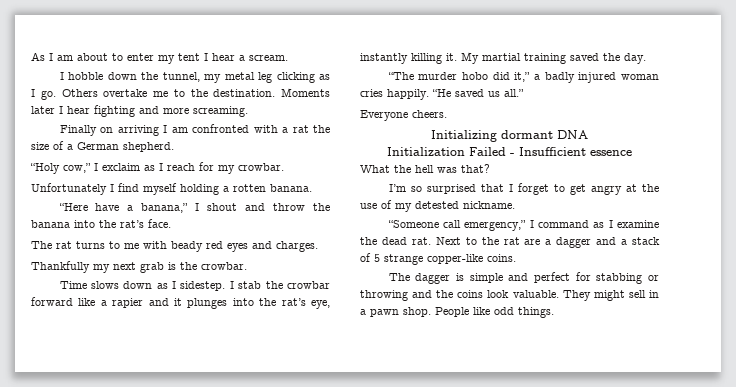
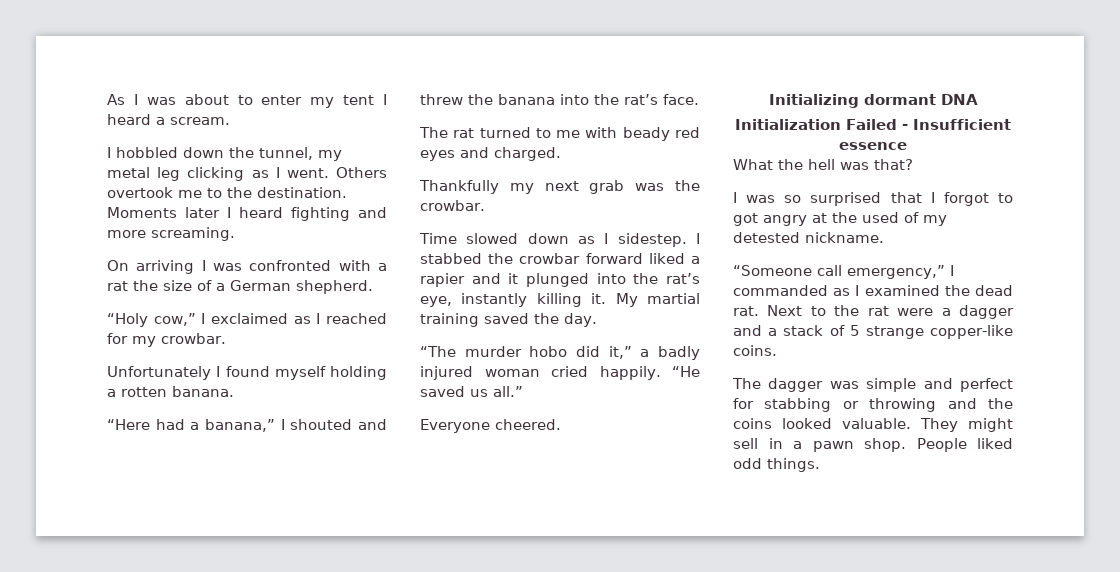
- As I am about to enter my tent I hear a scream.
+ As I was about to enter my tent I heard a scream.
- I hobble down the tunnel, my metal leg clicking as I go. Others overtake me to the destination.
+ I hobbled down the tunnel, my metal leg clicking as I went. Others overtook me to the destination.
- Moments later I hear fighting and more screaming.
+ Moments later I heard fighting and more screaming.
- Finally on arriving I am confronted with a rat the size of a German shepherd.
+ On arriving I was confronted with a rat the size of a German shepherd.
- “Holy cow,” I exclaim as I reach for my crowbar.
+ “Holy cow,” I exclaimed as I reached for my crowbar.
- Unfortunately I find myself holding a rotten banana.
+ Unfortunately I found myself holding a rotten banana.
- “Here have a banana,” I shout and throw the banana into the rat’s face.
+ “Here had a banana,” I shouted and threw the banana into the rat’s face.
- The rat turns to me with beady red eyes and charges.
+ The rat turned to me with beady red eyes and charged.
- Thankfully my next grab is the crowbar.
+ Thankfully my next grab was the crowbar.
- Time slows down as I sidestep.
+ Time slowed down as I sidestep.
- I stab the crowbar forward like a rapier and it plunges into the rat’s eye, instantly killing it.
+ I stabbed the crowbar forward liked a rapier and it plunged into the rat’s eye, instantly killing it.
- “The murder hobo did it,” a badly injured woman cries happily.
+ “The murder hobo did it,” a badly injured woman cried happily.
- Everyone cheers.
+ Everyone cheered.
- I’m so surprised that I forget to get angry at the use of my detested nickname.
+ I was so surprised that I forgot to got angry at the used of my detested nickname.
- “Someone call emergency,” I command as I examine the dead rat.
+ “Someone call emergency,” I commanded as I examined the dead rat.
- Next to the rat are a dagger and a stack of 5 strange copper-like coins.
+ Next to the rat were a dagger and a stack of 5 strange copper-like coins.
- The dagger is simple and perfect for stabbing or throwing and the coins look valuable.
+ The dagger was simple and perfect for stabbing or throwing and the coins looked valuable.
- People like odd things.
+ People liked odd things.

